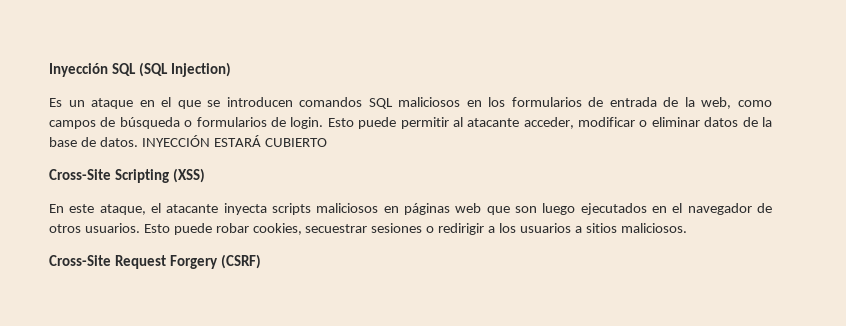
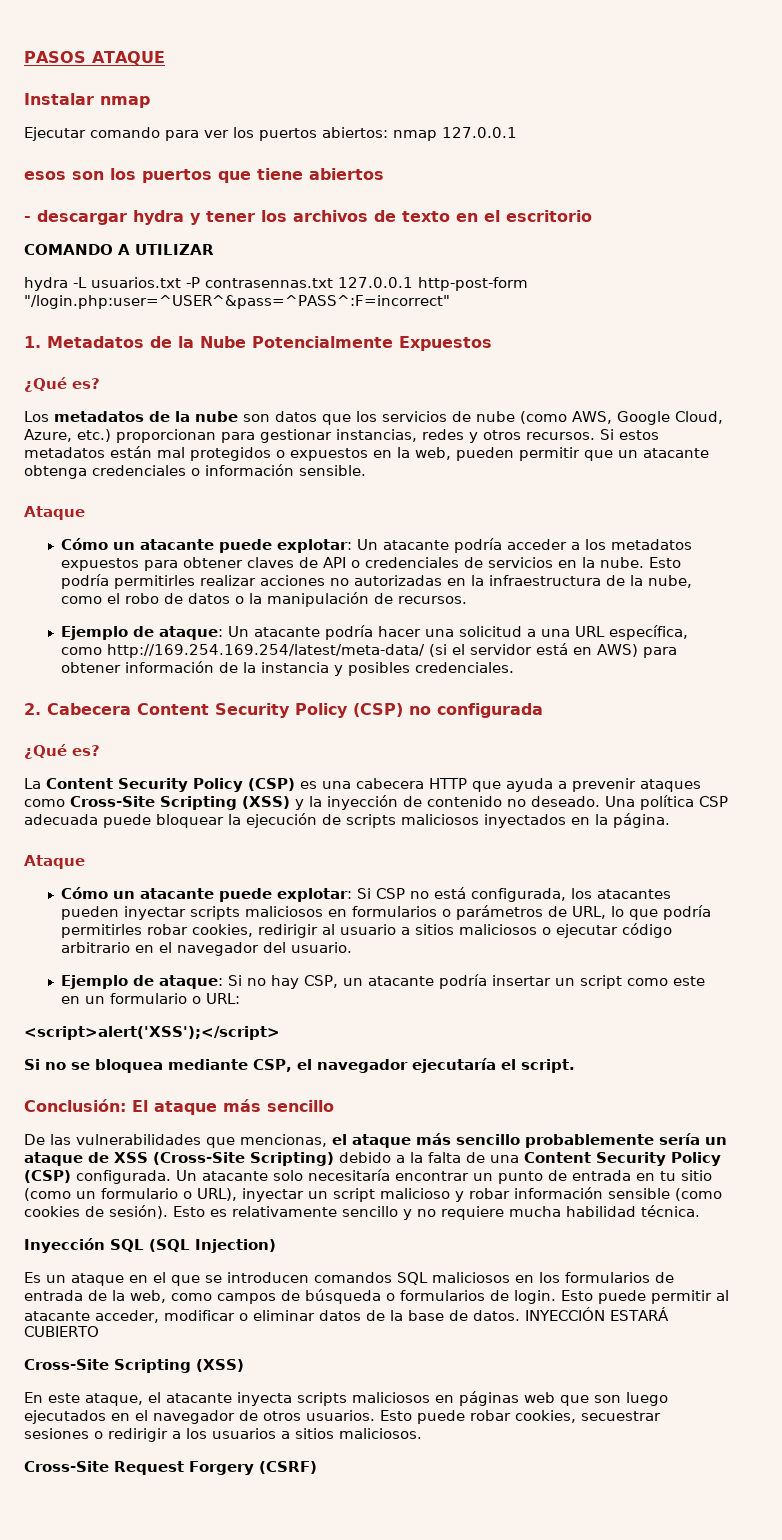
+ PASOS ATAQUE
+ Instalar nmap
+ Ejecutar comando para ver los puertos abiertos: nmap 127.0.0.1
+ esos son los puertos que tiene abiertos
+ - descargar hydra y tener los archivos de texto en el escritorio
+ COMANDO A UTILIZAR
+ hydra -L usuarios.txt -P contrasennas.txt 127.0.0.1 http-post-form "/login.php:user=^USER^&pass=^PASS^:F=incorrect"
+ 1. Metadatos de la Nube Potencialmente Expuestos
+ ¿Qué es?
+ Los metadatos de la nube son datos que los servicios de nube (como AWS, Google Cloud, Azure, etc.) proporcionan para gestionar instancias, redes y otros recursos. Si estos metadatos están mal protegidos o expuestos en la web, pueden permitir que un atacante obtenga credenciales o información sensible.
+ Ataque
+ Cómo un atacante puede explotar: Un atacante podría acceder a los metadatos expuestos para obtener claves de API o credenciales de servicios en la nube. Esto podría permitirles realizar acciones no autorizadas en la infraestructura de la nube, como el robo de datos o la manipulación de recursos.
+ Ejemplo de ataque: Un atacante podría hacer una solicitud a una URL específica, como http://169.254.169.254/latest/meta-data/ (si el servidor está en AWS) para obtener información de la instancia y posibles credenciales.
+ 2. Cabecera Content Security Policy (CSP) no configurada
+ ¿Qué es?
+ La Content Security Policy (CSP) es una cabecera HTTP que ayuda a prevenir ataques como Cross-Site Scripting (XSS) y la inyección de contenido no deseado. Una política CSP adecuada puede bloquear la ejecución de scripts maliciosos inyectados en la página.
+ Ataque
+ Cómo un atacante puede explotar: Si CSP no está configurada, los atacantes pueden inyectar scripts maliciosos en formularios o parámetros de URL, lo que podría permitirles robar cookies, redirigir al usuario a sitios maliciosos o ejecutar código arbitrario en el navegador del usuario.
+ Ejemplo de ataque: Si no hay CSP, un atacante podría insertar un script como este en un formulario o URL:
+ <script>alert('XSS');</script>
+ Si no se bloquea mediante CSP, el navegador ejecutaría el script.
+ Conclusión: El ataque más sencillo
+ De las vulnerabilidades que mencionas, el ataque más sencillo probablemente sería un ataque de XSS (Cross-Site Scripting) debido a la falta de una Content Security Policy (CSP) configurada. Un atacante solo necesitaría encontrar un punto de entrada en tu sitio (como un formulario o URL), inyectar un script malicioso y robar información sensible (como cookies de sesión). Esto es relativamente sencillo y no requiere mucha habilidad técnica.

